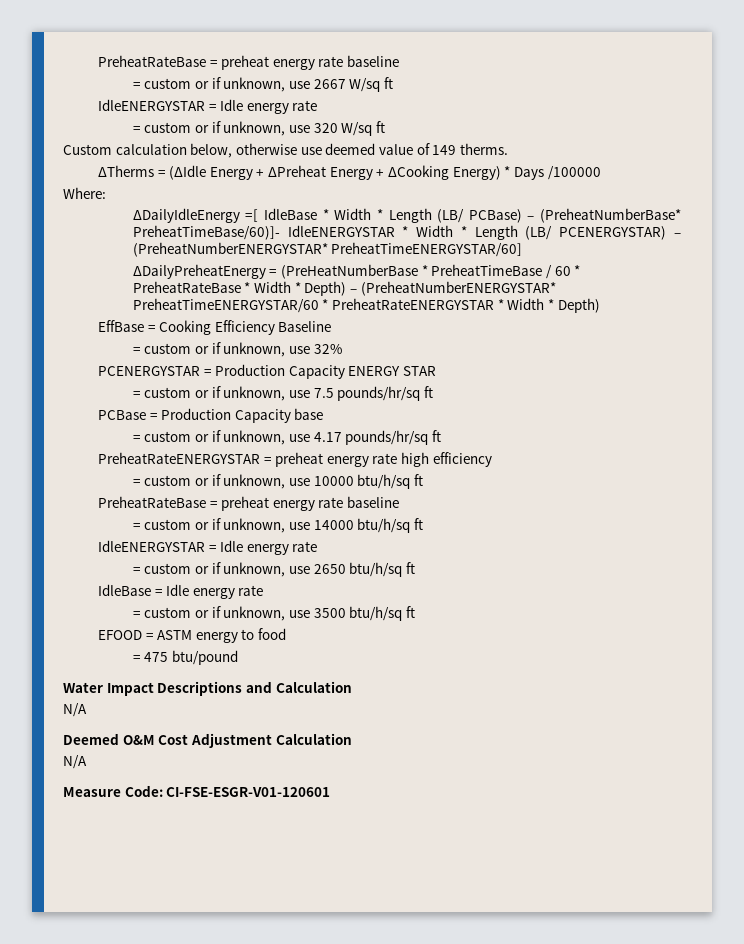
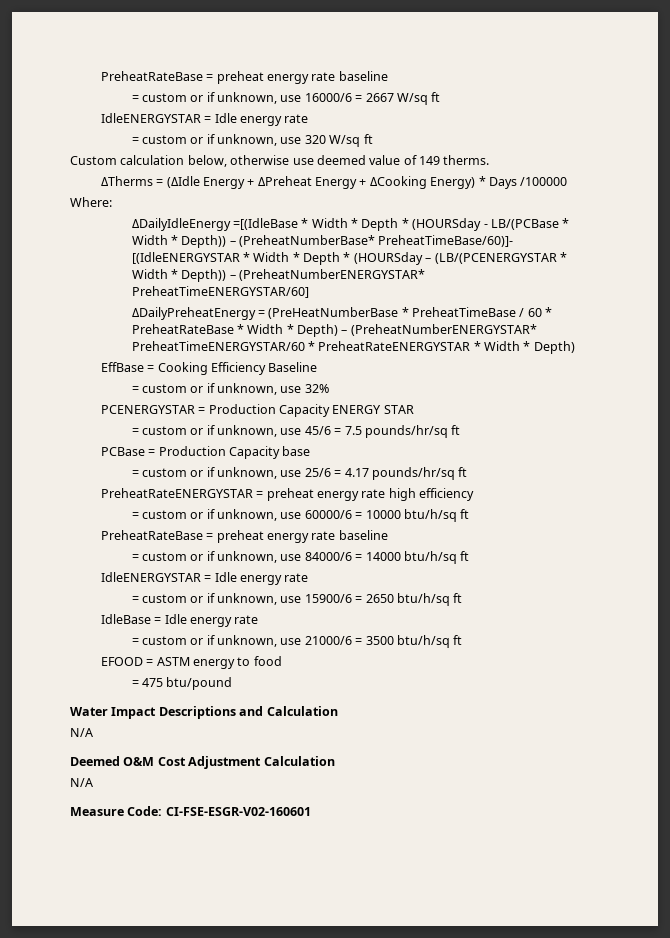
- = custom or if unknown, use 2667 W/sq ft
+ = custom or if unknown, use 16000/6 = 2667 W/sq ft
- ΔDailyIdleEnergy =[ IdleBase * Width * Length (LB/ PCBase) – (PreheatNumberBase* PreheatTimeBase/60)]- IdleENERGYSTAR * Width * Length (LB/ PCENERGYSTAR) – (PreheatNumberENERGYSTAR* PreheatTimeENERGYSTAR/60]
+ ΔDailyIdleEnergy =[(IdleBase * Width * Depth * (HOURSday - LB/(PCBase * Width * Depth)) – (PreheatNumberBase* PreheatTimeBase/60)]- [(IdleENERGYSTAR * Width * Depth * (HOURSday – (LB/(PCENERGYSTAR * Width * Depth)) – (PreheatNumberENERGYSTAR* PreheatTimeENERGYSTAR/60]
- = custom or if unknown, use 7.5 pounds/hr/sq ft
+ = custom or if unknown, use 45/6 = 7.5 pounds/hr/sq ft
- = custom or if unknown, use 4.17 pounds/hr/sq ft
+ = custom or if unknown, use 25/6 = 4.17 pounds/hr/sq ft
- = custom or if unknown, use 10000 btu/h/sq ft
+ = custom or if unknown, use 60000/6 = 10000 btu/h/sq ft
- = custom or if unknown, use 14000 btu/h/sq ft
+ = custom or if unknown, use 84000/6 = 14000 btu/h/sq ft
- = custom or if unknown, use 2650 btu/h/sq ft
+ = custom or if unknown, use 15900/6 = 2650 btu/h/sq ft
- = custom or if unknown, use 3500 btu/h/sq ft
+ = custom or if unknown, use 21000/6 = 3500 btu/h/sq ft
- Measure Code: CI-FSE-ESGR-V01-120601
+ Measure Code: CI-FSE-ESGR-V02-160601

